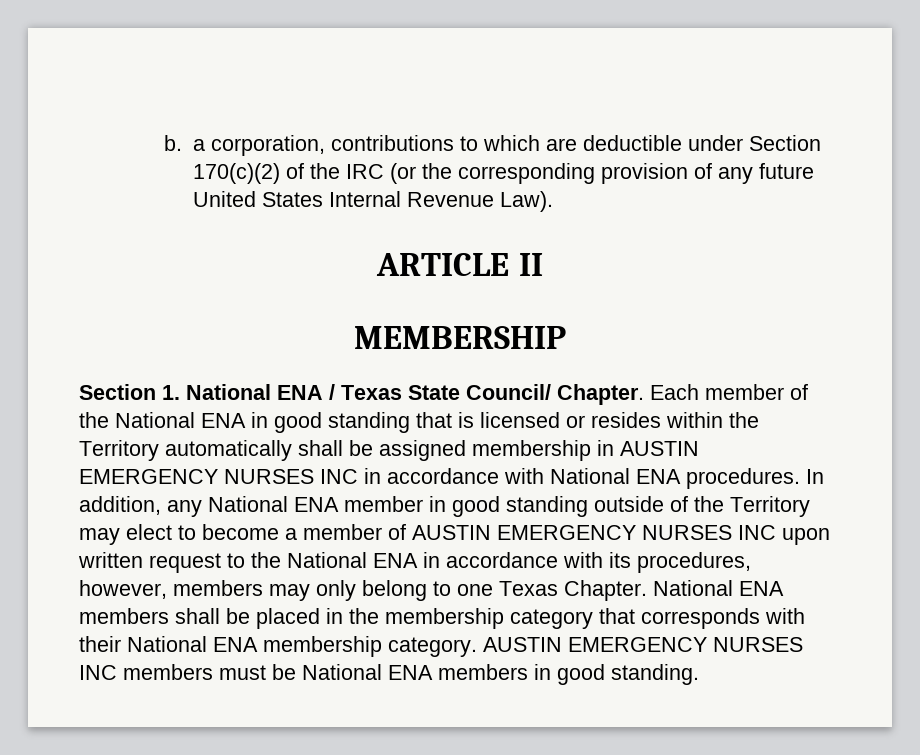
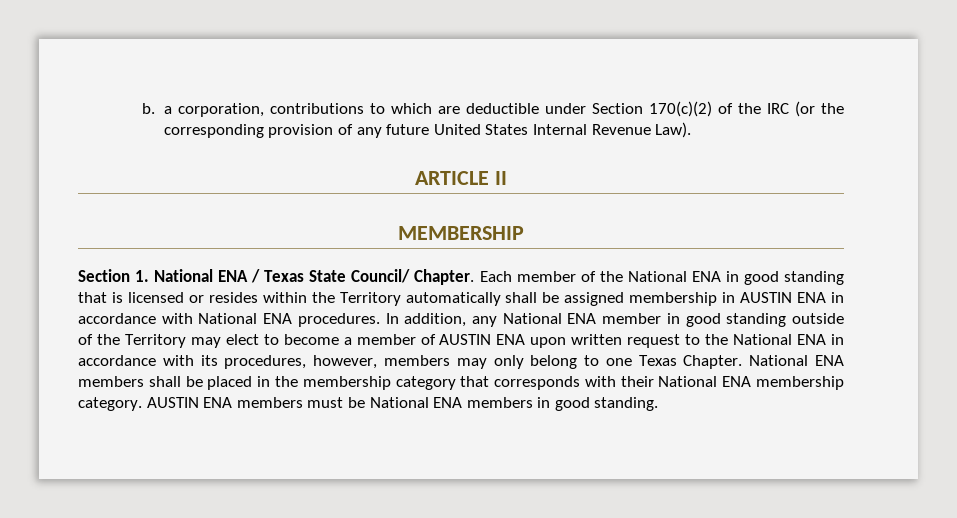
- Each member of the National ENA in good standing that is licensed or resides within the Territory automatically shall be assigned membership in AUSTIN EMERGENCY NURSES INC in accordance with National ENA procedures.
+ Each member of the National ENA in good standing that is licensed or resides within the Territory automatically shall be assigned membership in AUSTIN ENA in accordance with National ENA procedures.
- In addition, any National ENA member in good standing outside of the Territory may elect to become a member of AUSTIN EMERGENCY NURSES INC upon written request to the National ENA in accordance with its procedures, however, members may only belong to one Texas Chapter.
+ In addition, any National ENA member in good standing outside of the Territory may elect to become a member of AUSTIN ENA upon written request to the National ENA in accordance with its procedures, however, members may only belong to one Texas Chapter.
- AUSTIN EMERGENCY NURSES INC members must be National ENA members in good standing.
+ AUSTIN ENA members must be National ENA members in good standing.

